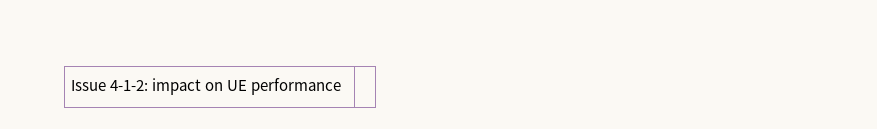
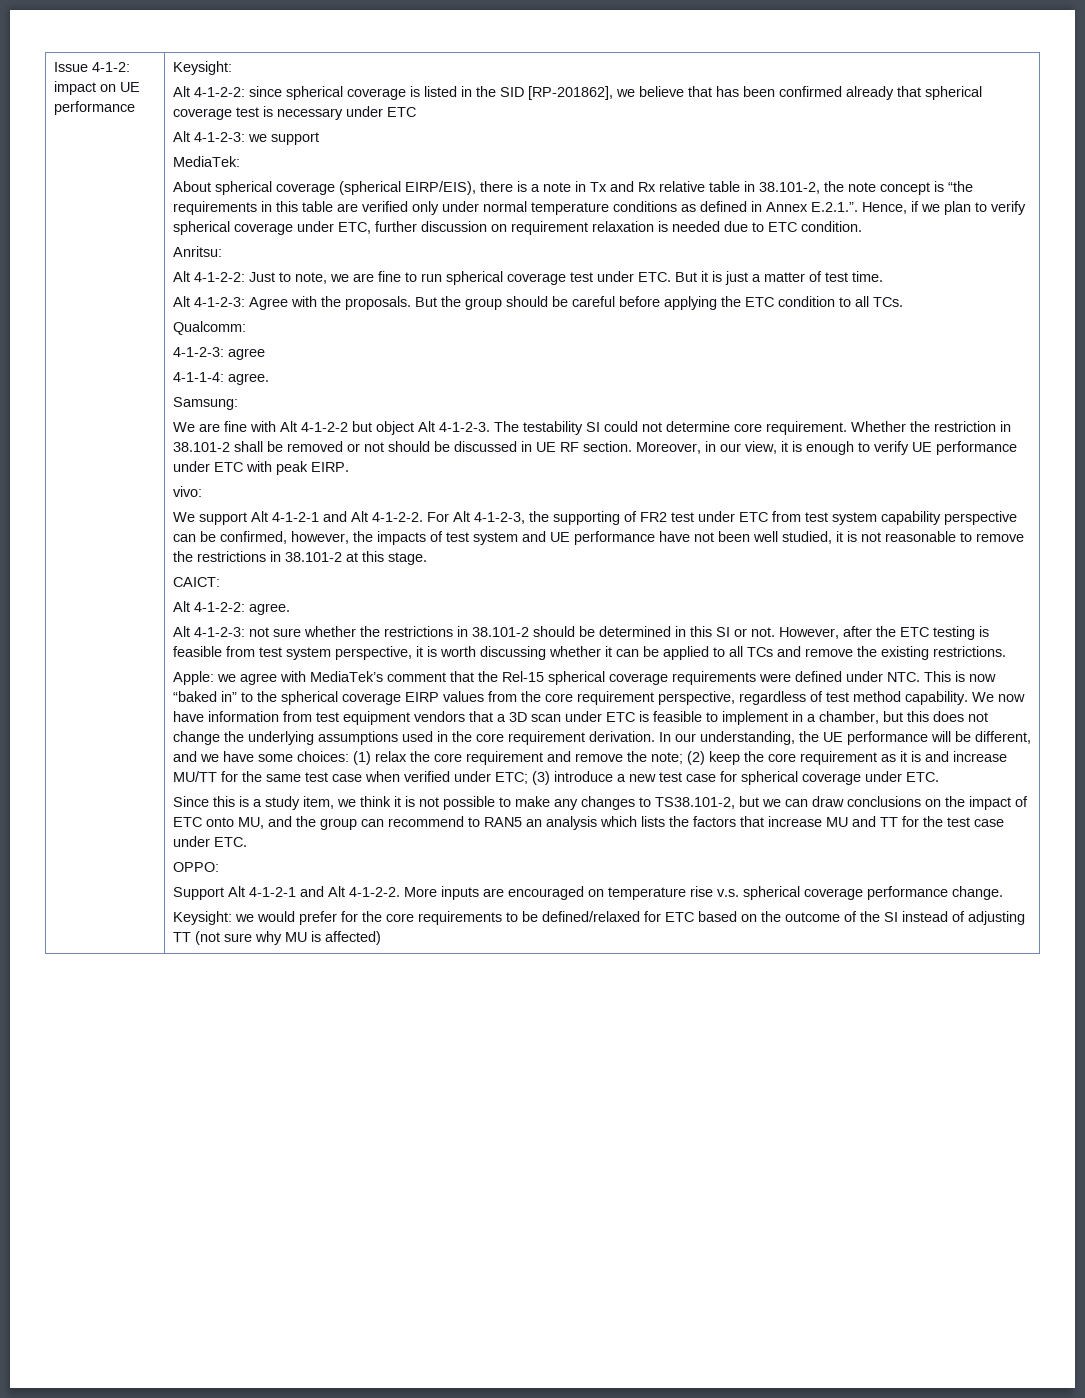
- Issue 4-1-2: impact on UE performance
+ Issue 4-1-2: impact on UE performance | Keysight:
+ Alt 4-1-2-2: since spherical coverage is listed in the SID [RP-201862], we believe that has been confirmed already that spherical coverage test is necessary under ETC
+ Alt 4-1-2-3: we support
+ MediaTek:
+ About spherical coverage (spherical EIRP/EIS), there is a note in Tx and Rx relative table in 38.101-2, the note concept is “the requirements in this table are verified only under normal temperature conditions as defined in Annex E.2.1.”. Hence, if we plan to verify spherical coverage under ETC, further discussion on requirement relaxation is needed due to ETC condition.
+ Anritsu:
+ Alt 4-1-2-2: Just to note, we are fine to run spherical coverage test under ETC. But it is just a matter of test time.
+ Alt 4-1-2-3: Agree with the proposals. But the group should be careful before applying the ETC condition to all TCs.
+ Qualcomm:
+ 4-1-2-3: agree
+ 4-1-1-4: agree.
+ Samsung:
+ We are fine with Alt 4-1-2-2 but object Alt 4-1-2-3. The testability SI could not determine core requirement. Whether the restriction in 38.101-2 shall be removed or not should be discussed in UE RF section. Moreover, in our view, it is enough to verify UE performance under ETC with peak EIRP.
+ vivo:
+ We support Alt 4-1-2-1 and Alt 4-1-2-2. For Alt 4-1-2-3, the supporting of FR2 test under ETC from test system capability perspective can be confirmed, however, the impacts of test system and UE performance have not been well studied, it is not reasonable to remove the restrictions in 38.101-2 at this stage.
+ CAICT:
+ Alt 4-1-2-2: agree.
+ Alt 4-1-2-3: not sure whether the restrictions in 38.101-2 should be determined in this SI or not. However, after the ETC testing is feasible from test system perspective, it is worth discussing whether it can be applied to all TCs and remove the existing restrictions.
+ Apple: we agree with MediaTek’s comment that the Rel-15 spherical coverage requirements were defined under NTC. This is now “baked in” to the spherical coverage EIRP values from the core requirement perspective, regardless of test method capability. We now have information from test equipment vendors that a 3D scan under ETC is feasible to implement in a chamber, but this does not change the underlying assumptions used in the core requirement derivation. In our understanding, the UE performance will be different, and we have some choices: (1) relax the core requirement and remove the note; (2) keep the core requirement as it is and increase MU/TT for the same test case when verified under ETC; (3) introduce a new test case for spherical coverage under ETC.
+ Since this is a study item, we think it is not possible to make any changes to TS38.101-2, but we can draw conclusions on the impact of ETC onto MU, and the group can recommend to RAN5 an analysis which lists the factors that increase MU and TT for the test case under ETC.
+ OPPO:
+ Support Alt 4-1-2-1 and Alt 4-1-2-2. More inputs are encouraged on temperature rise v.s. spherical coverage performance change.
+ Keysight: we would prefer for the core requirements to be defined/relaxed for ETC based on the outcome of the SI instead of adjusting TT (not sure why MU is affected)

